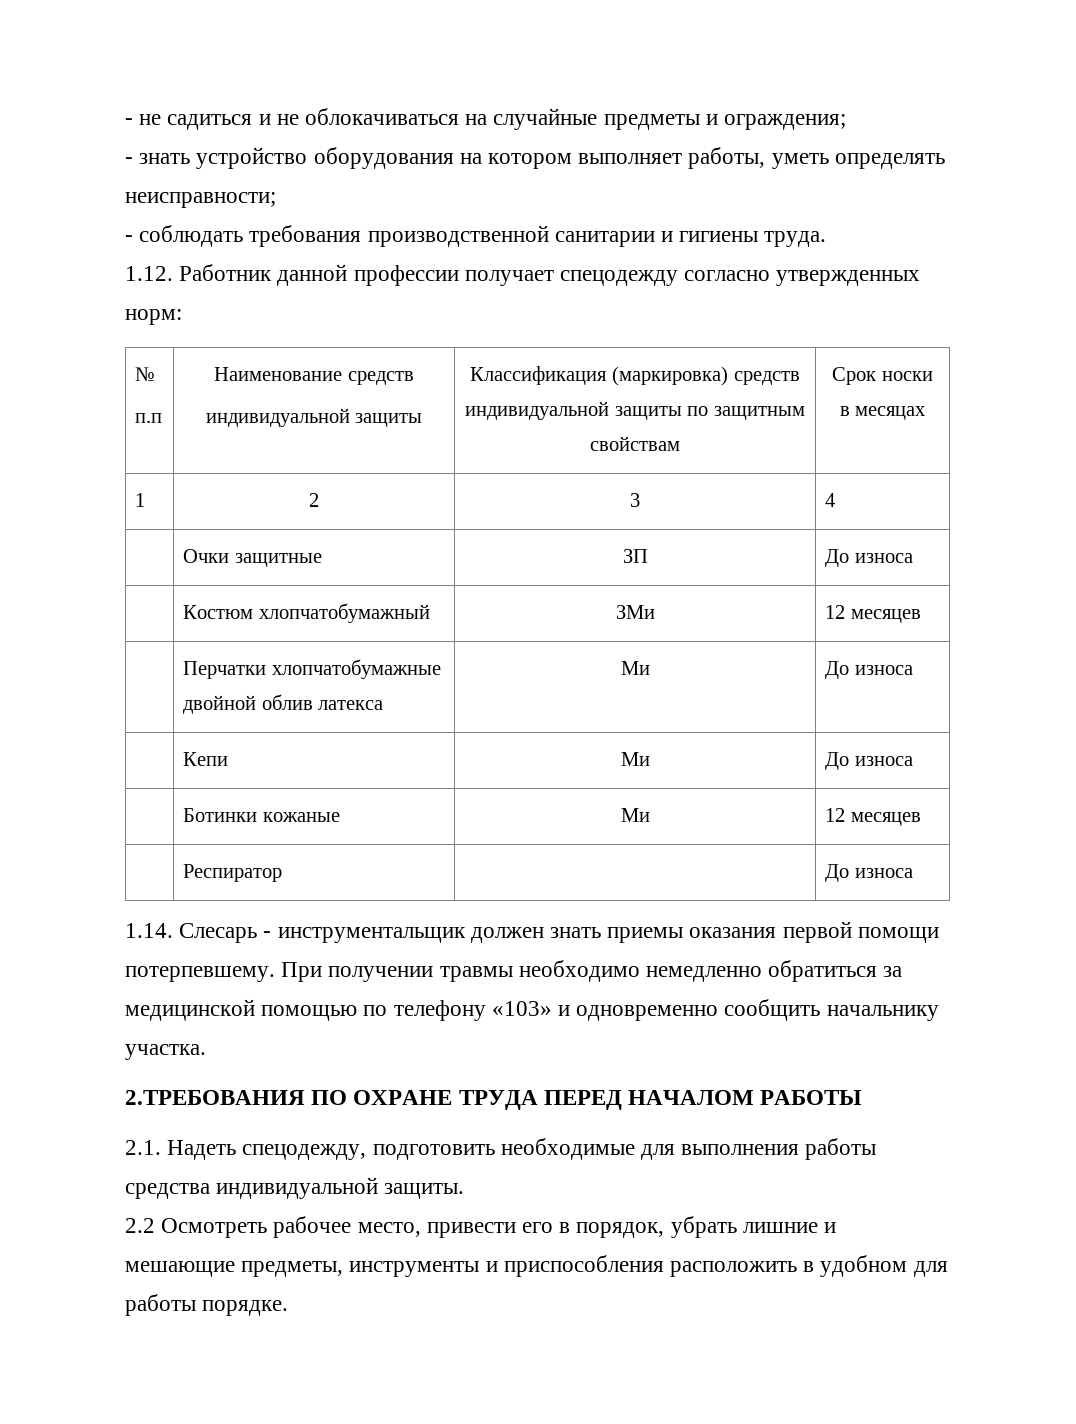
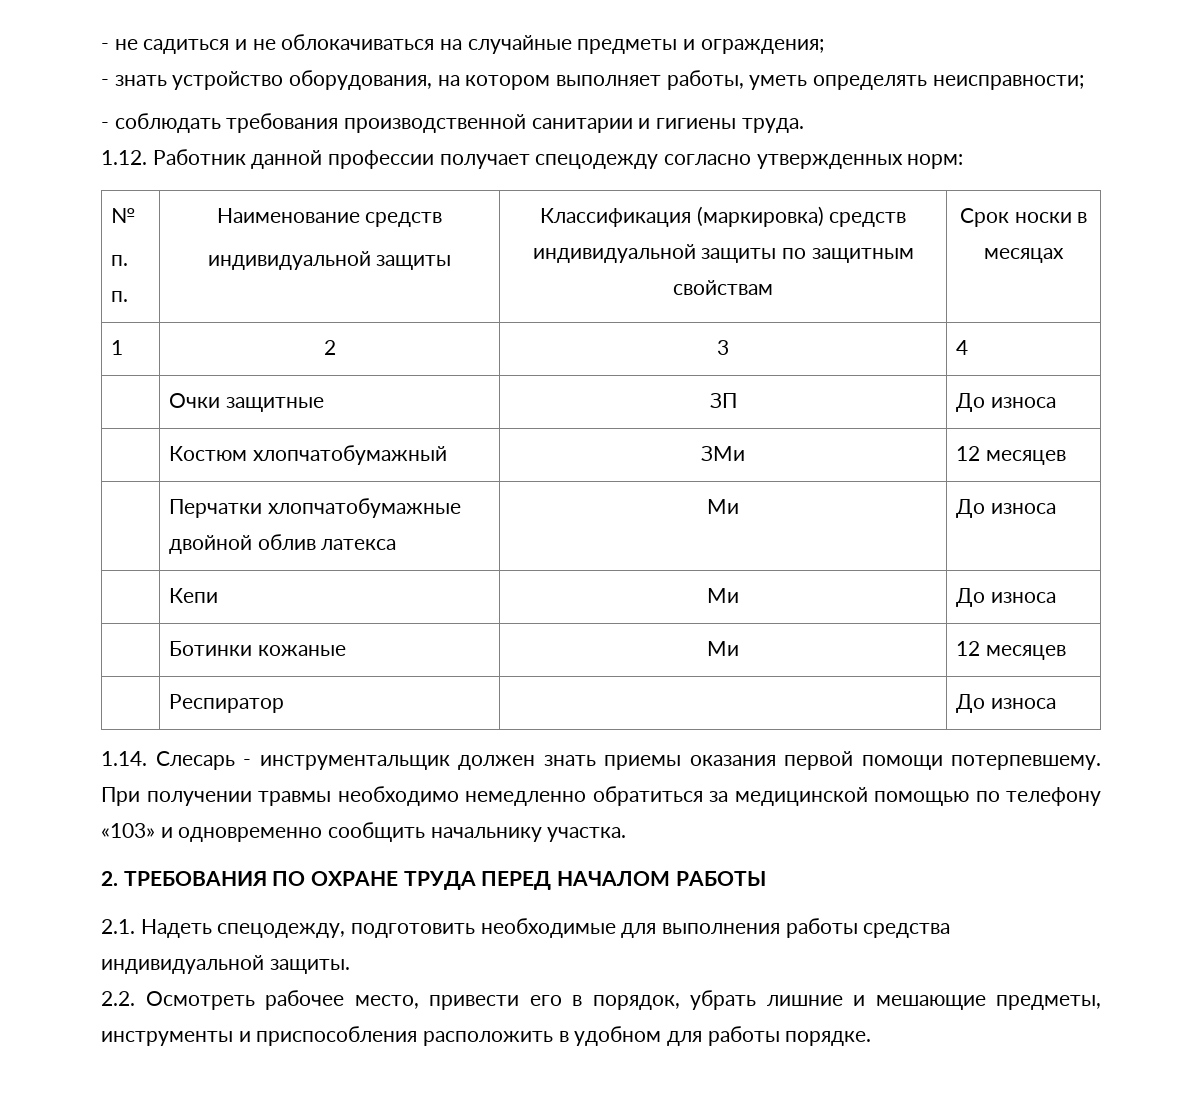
- - знать устройство оборудования на котором выполняет работы, уметь определять неисправности;
+ - знать устройство оборудования, на котором выполняет работы, уметь определять неисправности;
  №
- п.п | Наименование средств
+ п. п. | Наименование средств
- 2.ТРЕБОВАНИЯ ПО ОХРАНЕ ТРУДА ПЕРЕД НАЧАЛОМ РАБОТЫ
+ 2. ТРЕБОВАНИЯ ПО ОХРАНЕ ТРУДА ПЕРЕД НАЧАЛОМ РАБОТЫ
- 2.2 Осмотреть рабочее место, привести его в порядок, убрать лишние и мешающие предметы, инструменты и приспособления расположить в удобном для работы порядке.
+ 2.2. Осмотреть рабочее место, привести его в порядок, убрать лишние и мешающие предметы, инструменты и приспособления расположить в удобном для работы порядке.

